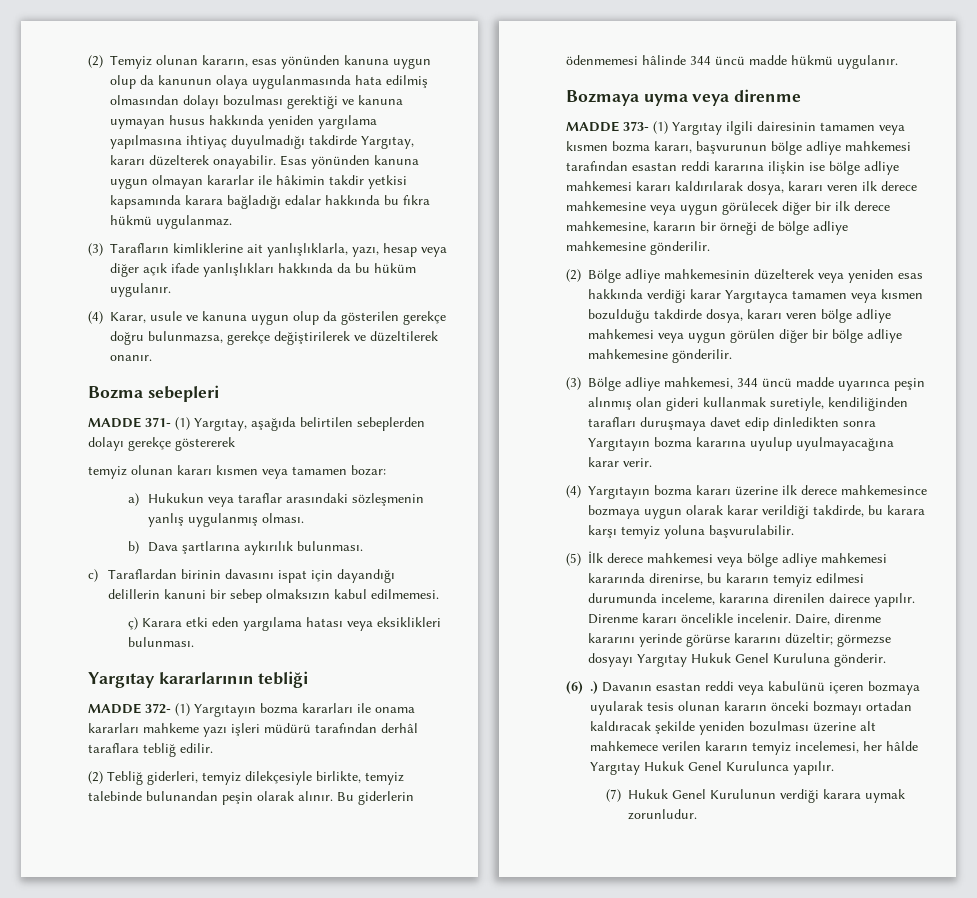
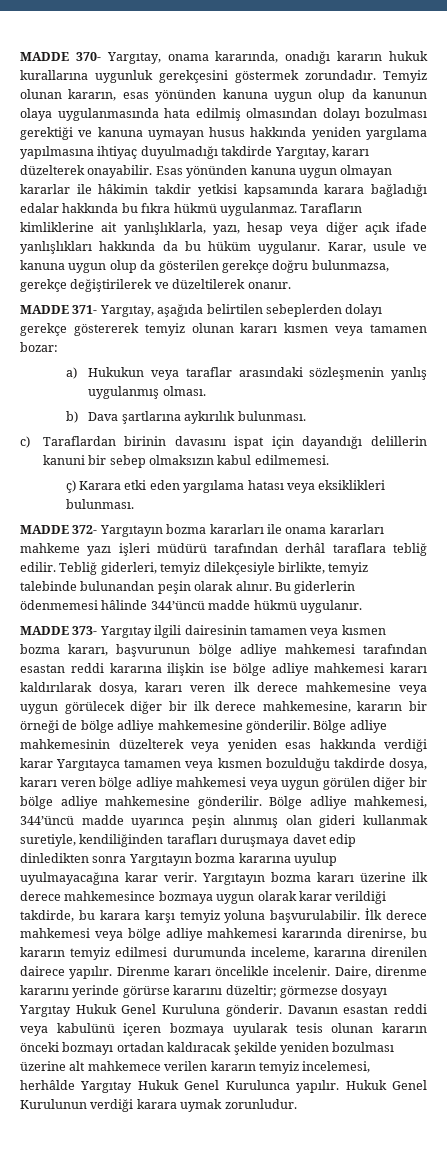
- (2) Temyiz olunan kararın, esas yönünden kanuna uygun olup da kanunun olaya uygulanmasında hata edilmiş olmasından dolayı bozulması gerektiği ve kanuna uymayan husus hakkında yeniden yargılama yapılmasına ihtiyaç duyulmadığı takdirde Yargıtay, kararı düzelterek onayabilir.
+ MADDE 370- Yargıtay, onama kararında, onadığı kararın hukuk kurallarına uygunluk gerekçesini göstermek zorundadır. Temyiz olunan kararın, esas yönünden kanuna uygun olup da kanunun olaya uygulanmasında hata edilmiş olmasından dolayı bozulması gerektiği ve kanuna uymayan husus hakkında yeniden yargılama yapılmasına ihtiyaç duyulmadığı takdirde Yargıtay, kararı düzelterek onayabilir.
- Esas yönünden kanuna uygun olmayan kararlar ile hâkimin takdir yetkisi kapsamında karara bağladığı edalar hakkında bu fıkra hükmü uygulanmaz.
- (3) Tarafların kimliklerine ait yanlışlıklarla, yazı, hesap veya diğer açık ifade yanlışlıkları hakkında da bu hüküm uygulanır.
- (4) Karar, usule ve kanuna uygun olup da gösterilen gerekçe doğru bulunmazsa, gerekçe değiştirilerek ve düzeltilerek onanır.
+ Esas yönünden kanuna uygun olmayan kararlar ile hâkimin takdir yetkisi kapsamında karara bağladığı edalar hakkında bu fıkra hükmü uygulanmaz. Tarafların kimliklerine ait yanlışlıklarla, yazı, hesap veya diğer açık ifade yanlışlıkları hakkında da bu hüküm uygulanır. Karar, usule ve kanuna uygun olup da gösterilen gerekçe doğru bulunmazsa, gerekçe değiştirilerek ve düzeltilerek onanır.
- Bozma sebepleri
- MADDE 371- (1) Yargıtay, aşağıda belirtilen sebeplerden dolayı gerekçe göstererek
- temyiz olunan kararı kısmen veya tamamen bozar:
+ MADDE 371- Yargıtay, aşağıda belirtilen sebeplerden dolayı gerekçe göstererek temyiz olunan kararı kısmen veya tamamen bozar:
- Yargıtay kararlarının tebliği
- MADDE 372- (1) Yargıtayın bozma kararları ile onama kararları mahkeme yazı işleri müdürü tarafından derhâl taraflara tebliğ edilir.
- (2) Tebliğ giderleri, temyiz dilekçesiyle birlikte, temyiz talebinde bulunandan peşin olarak alınır.
+ MADDE 372- Yargıtayın bozma kararları ile onama kararları mahkeme yazı işleri müdürü tarafından derhâl taraflara tebliğ edilir. Tebliğ giderleri, temyiz dilekçesiyle birlikte, temyiz talebinde bulunandan peşin olarak alınır.
- Bu giderlerin ödenmemesi hâlinde 344 üncü madde hükmü uygulanır.
+ Bu giderlerin ödenmemesi hâlinde 344’üncü madde hükmü uygulanır.
- Bozmaya uyma veya direnme
- MADDE 373- (1) Yargıtay ilgili dairesinin tamamen veya kısmen bozma kararı, başvurunun bölge adliye mahkemesi tarafından esastan reddi kararına ilişkin ise bölge adliye mahkemesi kararı kaldırılarak dosya, kararı veren ilk derece mahkemesine veya uygun görülecek diğer bir ilk derece mahkemesine, kararın bir örneği de bölge adliye mahkemesine gönderilir.
- (2) Bölge adliye mahkemesinin düzelterek veya yeniden esas hakkında verdiği karar Yargıtayca tamamen veya kısmen bozulduğu takdirde dosya, kararı veren bölge adliye mahkemesi veya uygun görülen diğer bir bölge adliye mahkemesine gönderilir.
- (3) Bölge adliye mahkemesi, 344 üncü madde uyarınca peşin alınmış olan gideri kullanmak suretiyle, kendiliğinden tarafları duruşmaya davet edip dinledikten sonra Yargıtayın bozma kararına uyulup uyulmayacağına karar verir.
- (4) Yargıtayın bozma kararı üzerine ilk derece mahkemesince bozmaya uygun olarak karar verildiği takdirde, bu karara karşı temyiz yoluna başvurulabilir.
- (5) İlk derece mahkemesi veya bölge adliye mahkemesi kararında direnirse, bu kararın temyiz edilmesi durumunda inceleme, kararına direnilen dairece yapılır.
+ MADDE 373- Yargıtay ilgili dairesinin tamamen veya kısmen bozma kararı, başvurunun bölge adliye mahkemesi tarafından esastan reddi kararına ilişkin ise bölge adliye mahkemesi kararı kaldırılarak dosya, kararı veren ilk derece mahkemesine veya uygun görülecek diğer bir ilk derece mahkemesine, kararın bir örneği de bölge adliye mahkemesine gönderilir. Bölge adliye mahkemesinin düzelterek veya yeniden esas hakkında verdiği karar Yargıtayca tamamen veya kısmen bozulduğu takdirde dosya, kararı veren bölge adliye mahkemesi veya uygun görülen diğer bir bölge adliye mahkemesine gönderilir. Bölge adliye mahkemesi, 344’üncü madde uyarınca peşin alınmış olan gideri kullanmak suretiyle, kendiliğinden tarafları duruşmaya davet edip dinledikten sonra Yargıtayın bozma kararına uyulup uyulmayacağına karar verir. Yargıtayın bozma kararı üzerine ilk derece mahkemesince bozmaya uygun olarak karar verildiği takdirde, bu karara karşı temyiz yoluna başvurulabilir. İlk derece mahkemesi veya bölge adliye mahkemesi kararında direnirse, bu kararın temyiz edilmesi durumunda inceleme, kararına direnilen dairece yapılır.
- Daire, direnme kararını yerinde görürse kararını düzeltir; görmezse dosyayı Yargıtay Hukuk Genel Kuruluna gönderir.
- (6) .) Davanın esastan reddi veya kabulünü içeren bozmaya uyularak tesis olunan kararın önceki bozmayı ortadan kaldıracak şekilde yeniden bozulması üzerine alt mahkemece verilen kararın temyiz incelemesi, her hâlde Yargıtay Hukuk Genel Kurulunca yapılır.
- (7) Hukuk Genel Kurulunun verdiği karara uymak zorunludur.
+ Daire, direnme kararını yerinde görürse kararını düzeltir; görmezse dosyayı Yargıtay Hukuk Genel Kuruluna gönderir. Davanın esastan reddi veya kabulünü içeren bozmaya uyularak tesis olunan kararın önceki bozmayı ortadan kaldıracak şekilde yeniden bozulması üzerine alt mahkemece verilen kararın temyiz incelemesi, herhâlde Yargıtay Hukuk Genel Kurulunca yapılır. Hukuk Genel Kurulunun verdiği karara uymak zorunludur.

